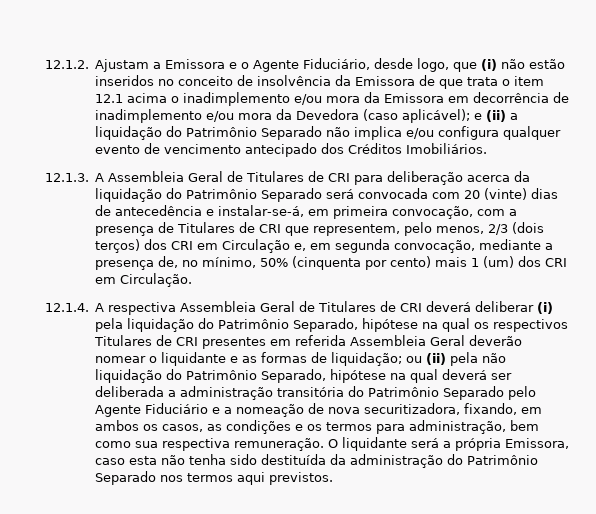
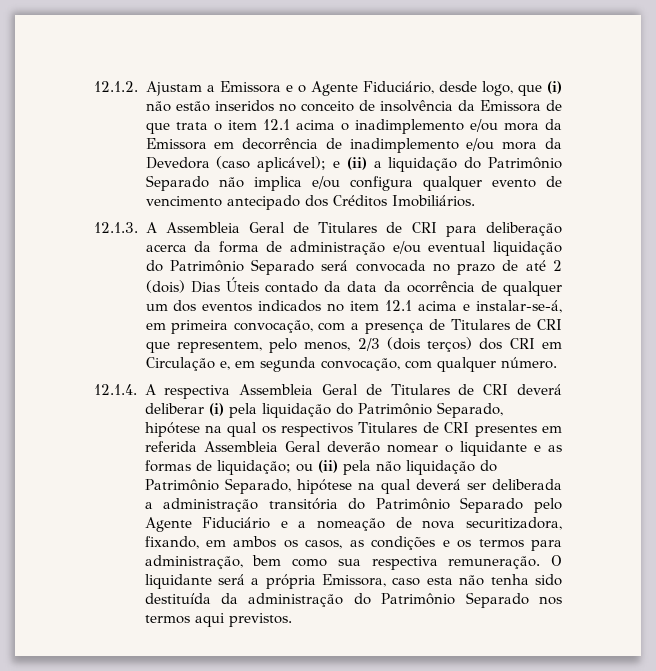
- 12.1.3. A Assembleia Geral de Titulares de CRI para deliberação acerca da liquidação do Patrimônio Separado será convocada com 20 (vinte) dias de antecedência e instalar-se-á, em primeira convocação, com a presença de Titulares de CRI que representem, pelo menos, 2/3 (dois terços) dos CRI em Circulação e, em segunda convocação, mediante a presença de, no mínimo, 50% (cinquenta por cento) mais 1 (um) dos CRI em Circulação.
+ 12.1.3. A Assembleia Geral de Titulares de CRI para deliberação acerca da forma de administração e/ou eventual liquidação do Patrimônio Separado será convocada no prazo de até 2 (dois) Dias Úteis contado da data da ocorrência de qualquer um dos eventos indicados no item 12.1 acima e instalar-se-á, em primeira convocação, com a presença de Titulares de CRI que representem, pelo menos, 2/3 (dois terços) dos CRI em Circulação e, em segunda convocação, com qualquer número.

